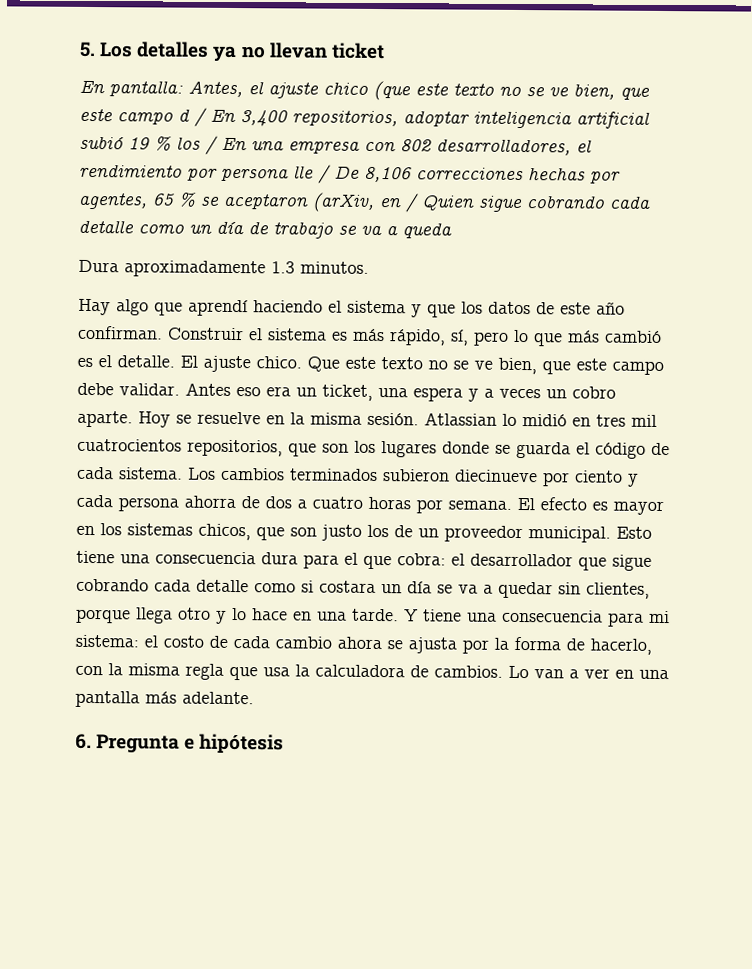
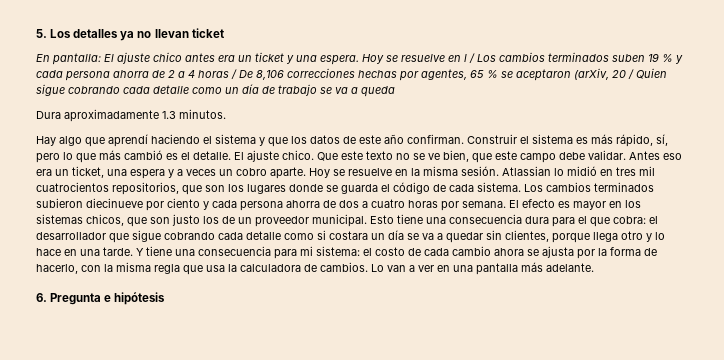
- En pantalla: Antes, el ajuste chico (que este texto no se ve bien, que este campo d / En 3,400 repositorios, adoptar inteligencia artificial subió 19 % los / En una empresa con 802 desarrolladores, el rendimiento por persona lle / De 8,106 correcciones hechas por agentes, 65 % se aceptaron (arXiv, en / Quien sigue cobrando cada detalle como un día de trabajo se va a queda
+ En pantalla: El ajuste chico antes era un ticket y una espera. Hoy se resuelve en l / Los cambios terminados suben 19 % y cada persona ahorra de 2 a 4 horas / De 8,106 correcciones hechas por agentes, 65 % se aceptaron (arXiv, 20 / Quien sigue cobrando cada detalle como un día de trabajo se va a queda

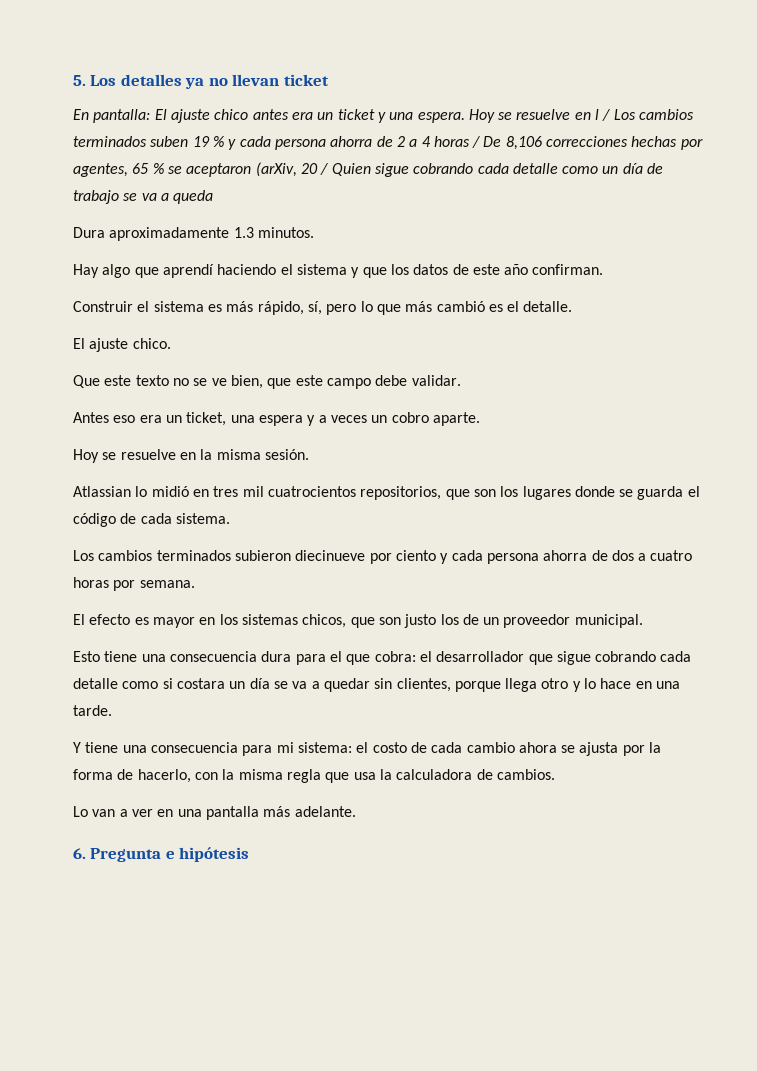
- Hay algo que aprendí haciendo el sistema y que los datos de este año confirman. Construir el sistema es más rápido, sí, pero lo que más cambió es el detalle. El ajuste chico. Que este texto no se ve bien, que este campo debe validar. Antes eso era un ticket, una espera y a veces un cobro aparte. Hoy se resuelve en la misma sesión. Atlassian lo midió en tres mil cuatrocientos repositorios, que son los lugares donde se guarda el código de cada sistema. Los cambios terminados subieron diecinueve por ciento y cada persona ahorra de dos a cuatro horas por semana. El efecto es mayor en los sistemas chicos, que son justo los de un proveedor municipal. Esto tiene una consecuencia dura para el que cobra:
+ Hay algo que aprendí haciendo el sistema y que los datos de este año confirman.
+ Construir el sistema es más rápido, sí, pero lo que más cambió es el detalle.
+ El ajuste chico.
+ Que este texto no se ve bien, que este campo debe validar.
+ Antes eso era un ticket, una espera y a veces un cobro aparte.
+ Hoy se resuelve en la misma sesión.
+ Atlassian lo midió en tres mil cuatrocientos repositorios, que son los lugares donde se guarda el código de cada sistema.
+ Los cambios terminados subieron diecinueve por ciento y cada persona ahorra de dos a cuatro horas por semana.
+ El efecto es mayor en los sistemas chicos, que son justo los de un proveedor municipal.
+ Esto tiene una consecuencia dura para el que cobra:
- el desarrollador que sigue cobrando cada detalle como si costara un día se va a quedar sin clientes, porque llega otro y lo hace en una tarde. Y tiene una consecuencia para mi sistema:
+ el desarrollador que sigue cobrando cada detalle como si costara un día se va a quedar sin clientes, porque llega otro y lo hace en una tarde.
+ Y tiene una consecuencia para mi sistema:
- el costo de cada cambio ahora se ajusta por la forma de hacerlo, con la misma regla que usa la calculadora de cambios. Lo van a ver en una pantalla más adelante.
+ el costo de cada cambio ahora se ajusta por la forma de hacerlo, con la misma regla que usa la calculadora de cambios.
+ Lo van a ver en una pantalla más adelante.

